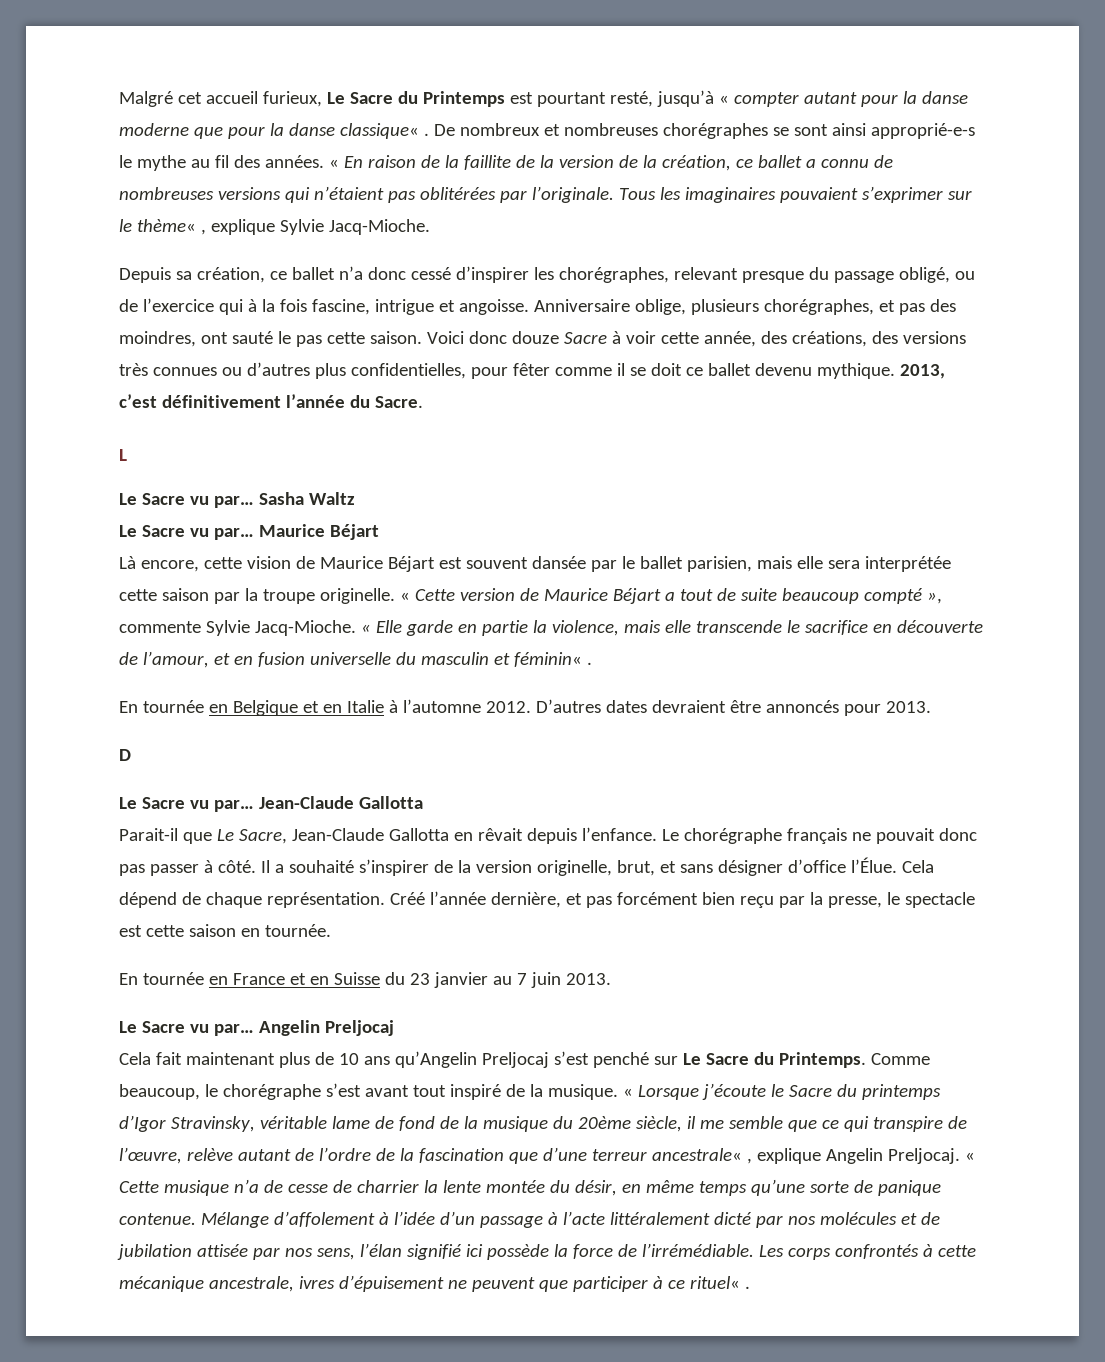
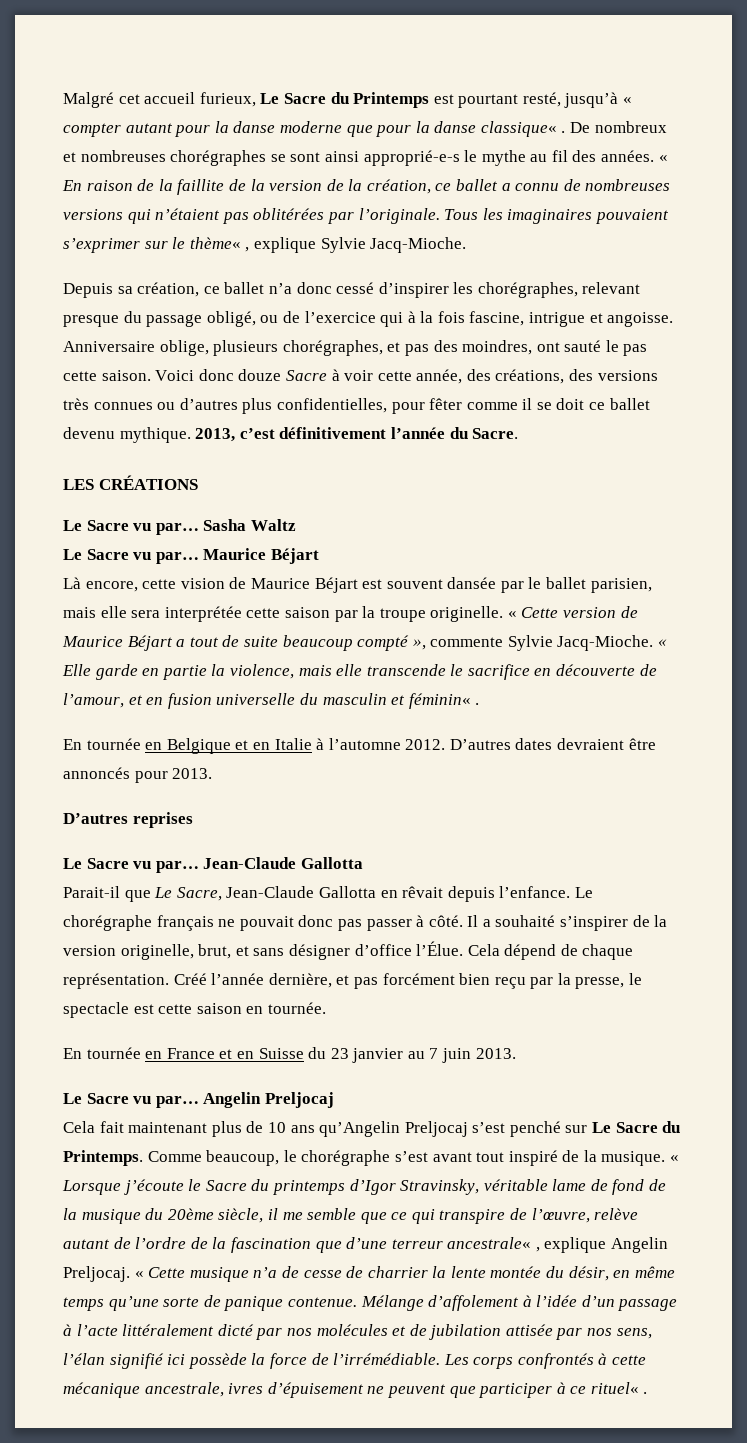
- L
+ LES CRÉATIONS
- D
+ D’autres reprises

